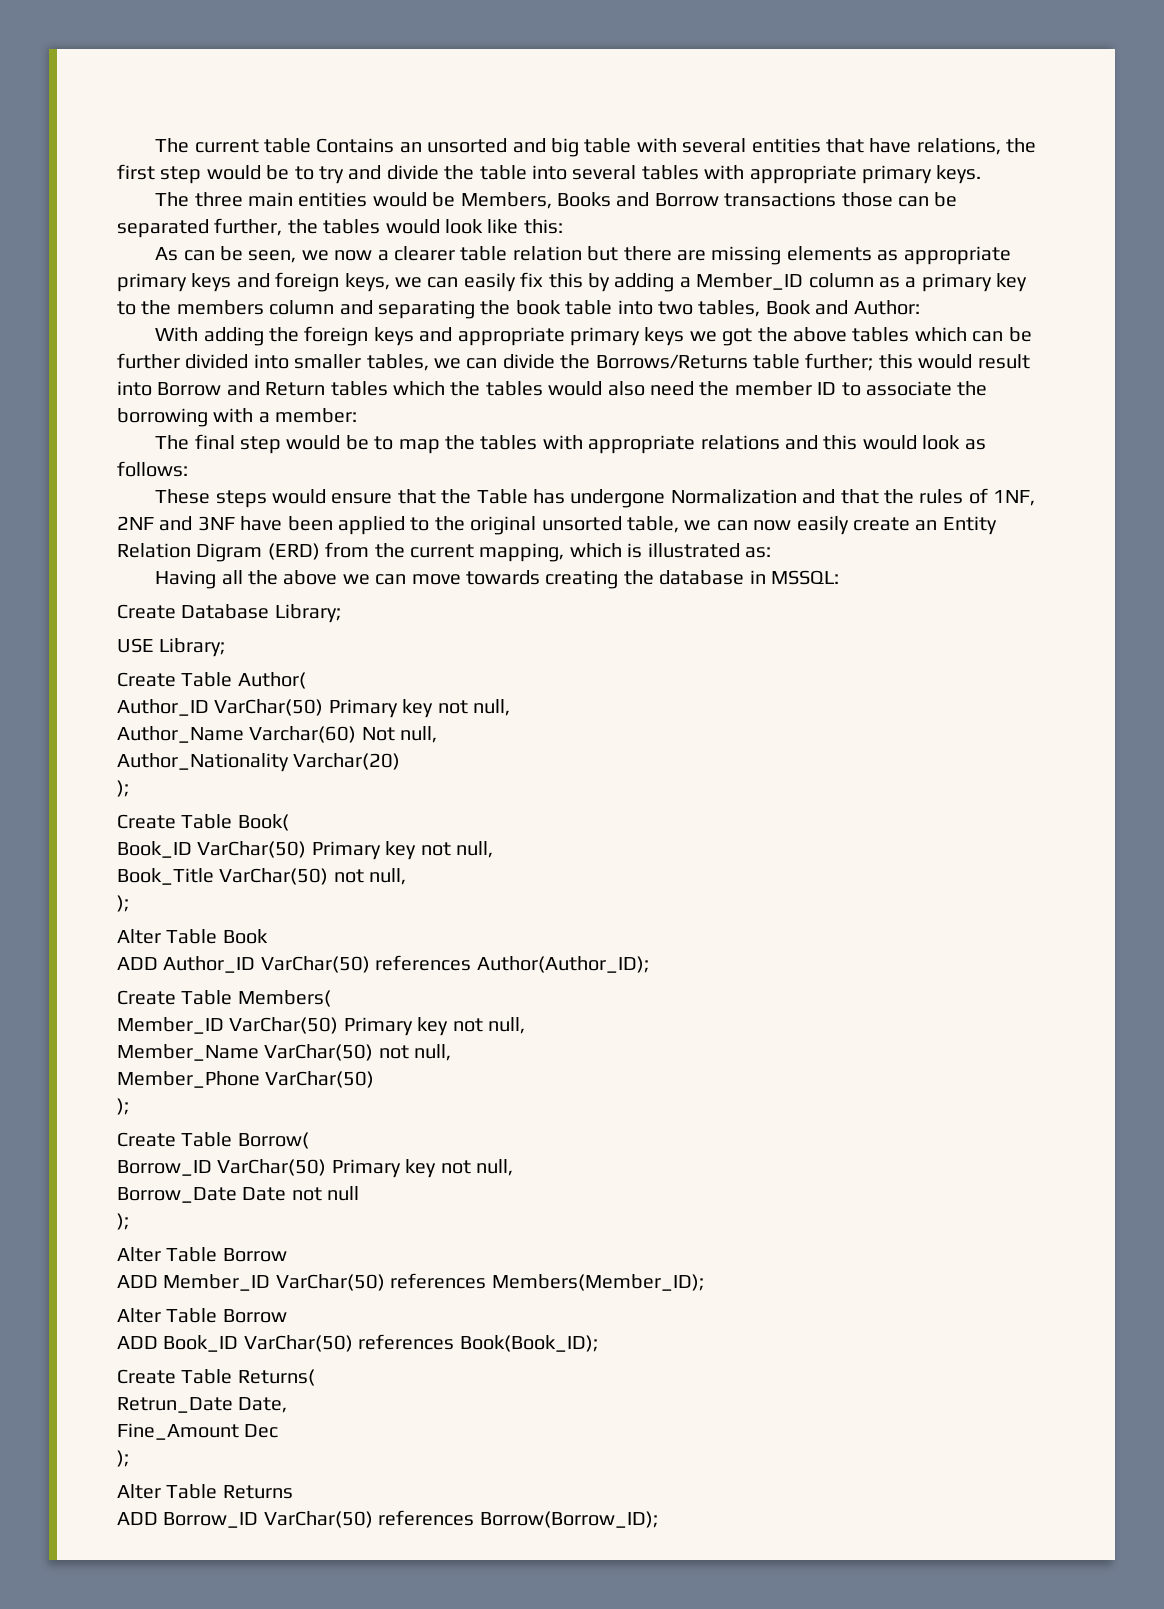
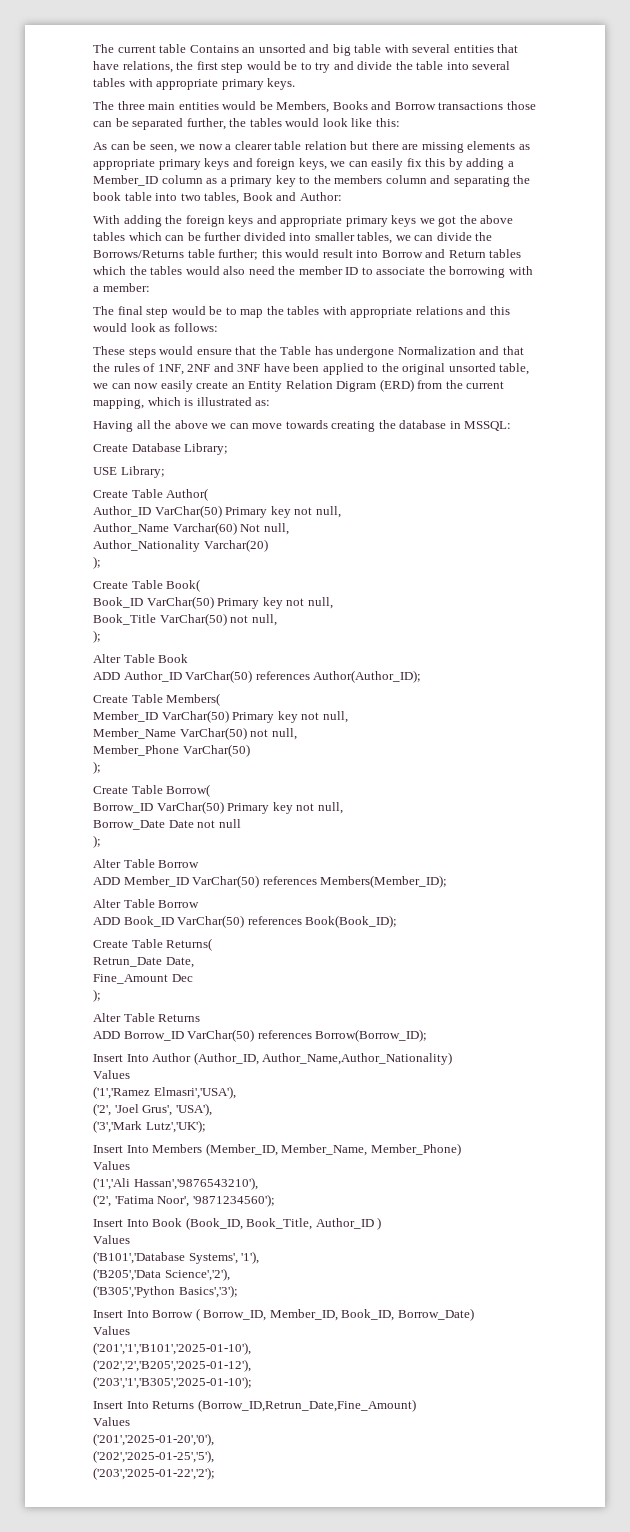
+ Insert Into Author (Author_ID, Author_Name,Author_Nationality)
+ Values
+ ('1','Ramez Elmasri','USA'),
+ ('2', 'Joel Grus', 'USA'),
+ ('3','Mark Lutz','UK');
+ Insert Into Members (Member_ID, Member_Name, Member_Phone)
+ Values
+ ('1','Ali Hassan','9876543210'),
+ ('2', 'Fatima Noor', '9871234560');
+ Insert Into Book (Book_ID, Book_Title, Author_ID )
+ Values
+ ('B101','Database Systems', '1'),
+ ('B205','Data Science','2'),
+ ('B305','Python Basics','3');
+ Insert Into Borrow ( Borrow_ID, Member_ID, Book_ID, Borrow_Date)
+ Values
+ ('201','1','B101','2025-01-10'),
+ ('202','2','B205','2025-01-12'),
+ ('203','1','B305','2025-01-10');
+ Insert Into Returns (Borrow_ID,Retrun_Date,Fine_Amount)
+ Values
+ ('201','2025-01-20','0'),
+ ('202','2025-01-25','5'),
+ ('203','2025-01-22','2');

